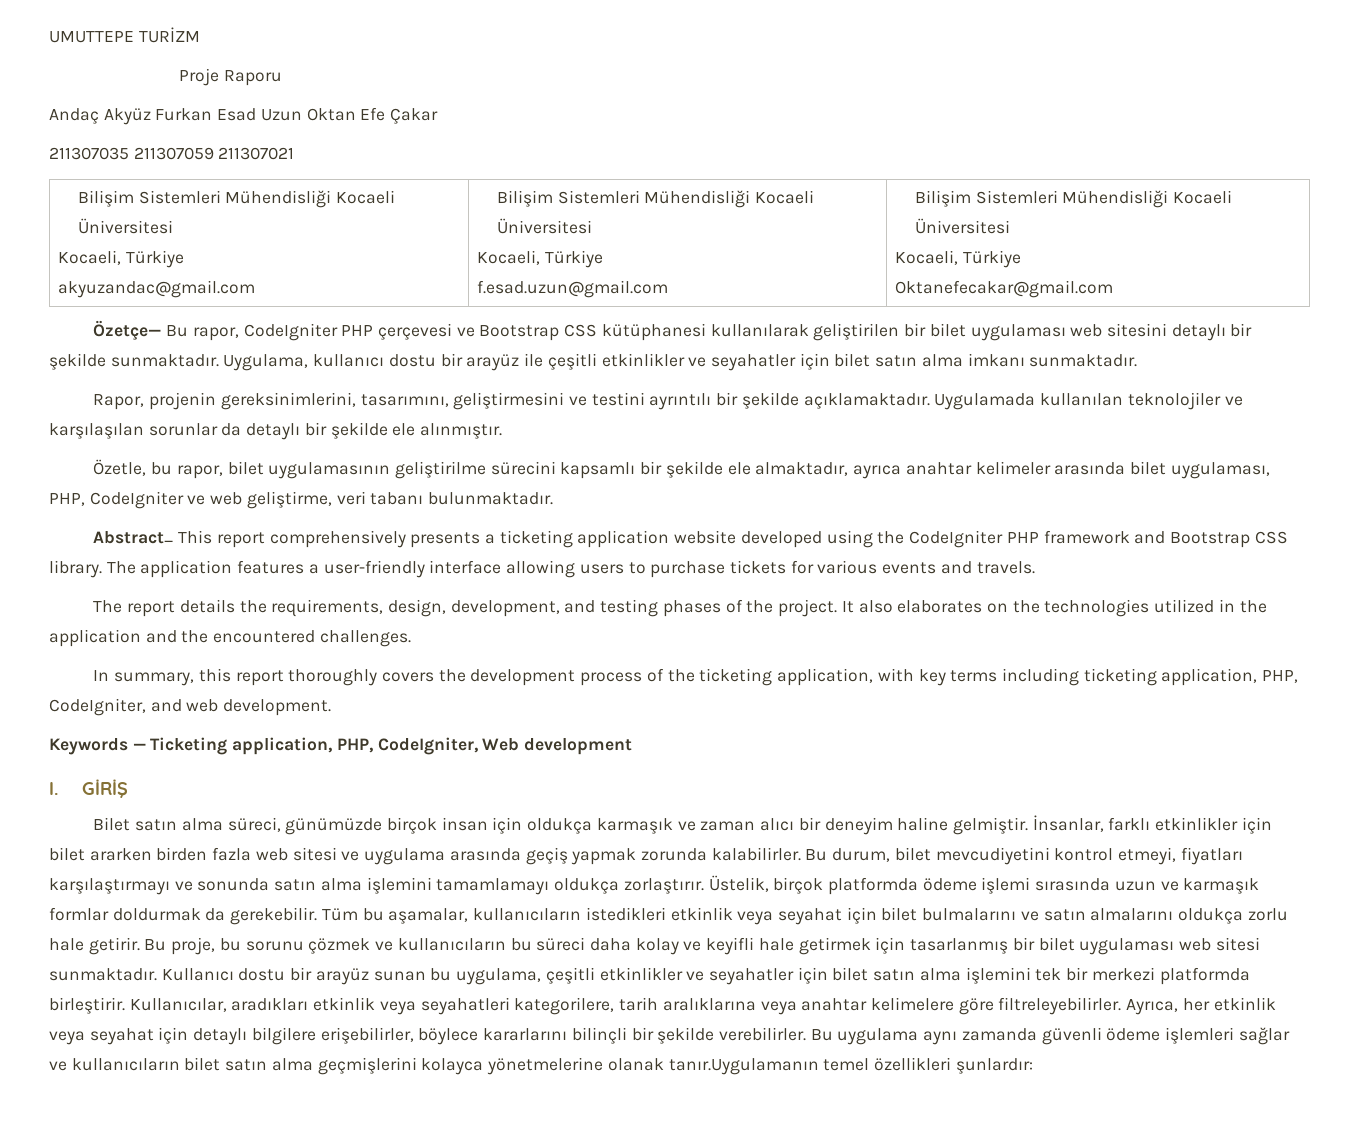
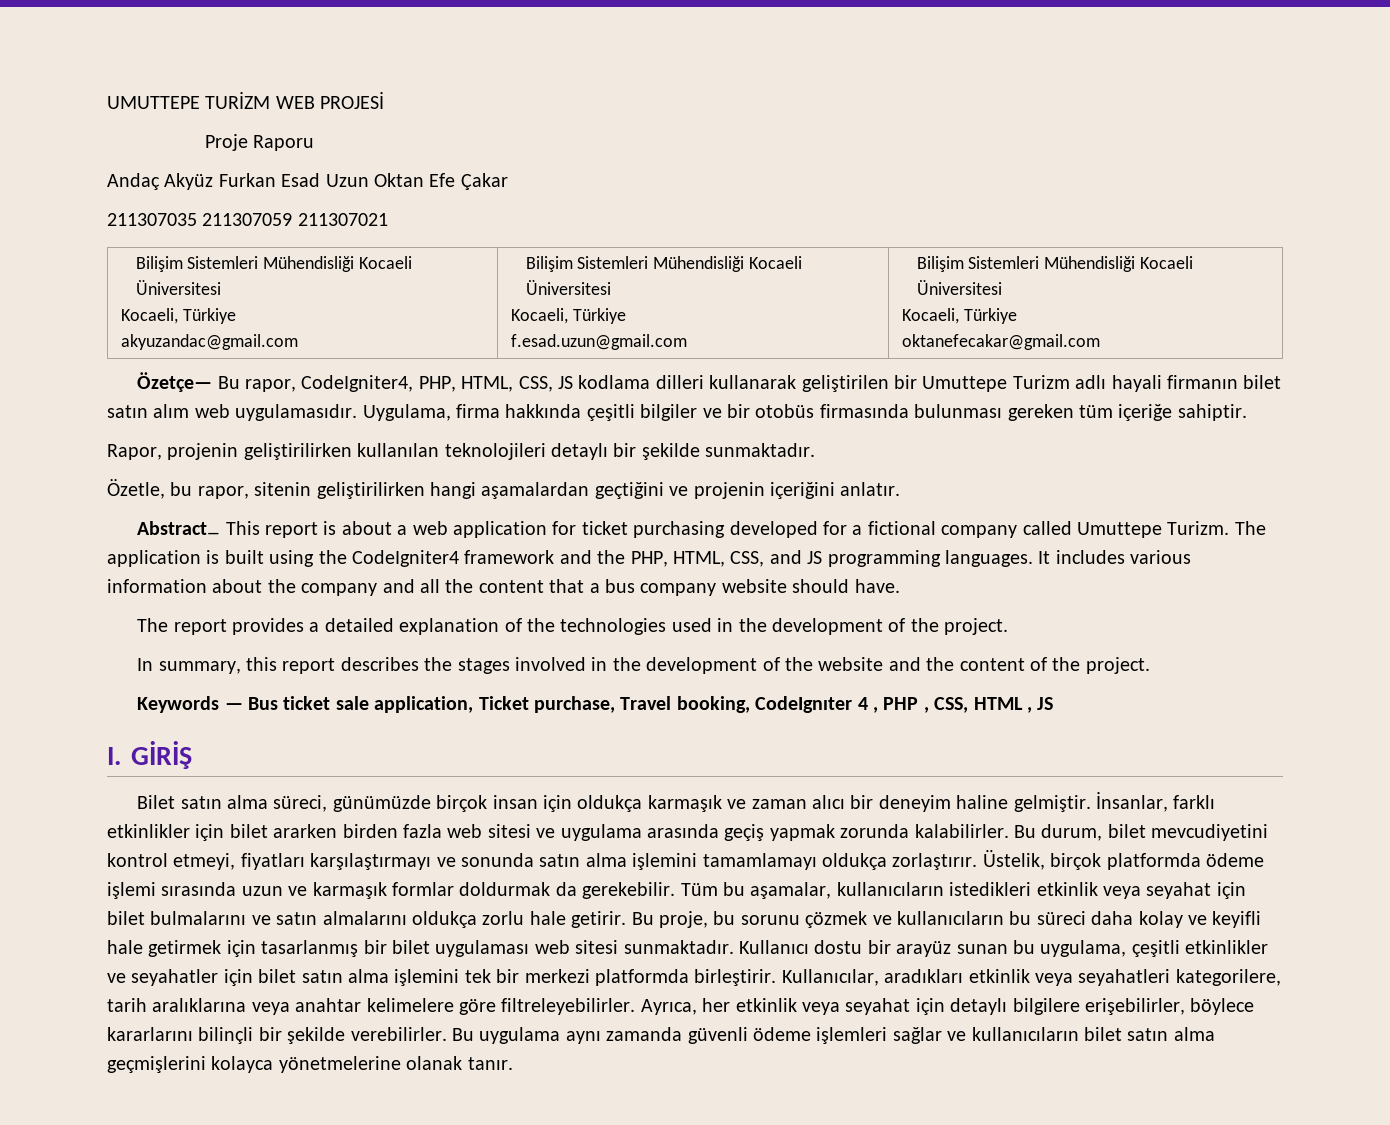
- UMUTTEPE TURİZM
+ UMUTTEPE TURİZM WEB PROJESİ
  211307035 211307059 211307021
  Bilişim Sistemleri Mühendisliği Kocaeli Üniversitesi
  Kocaeli, Türkiye
  akyuzandac@gmail.com | Bilişim Sistemleri Mühendisliği Kocaeli Üniversitesi
  Kocaeli, Türkiye
  f.esad.uzun@gmail.com | Bilişim Sistemleri Mühendisliği Kocaeli Üniversitesi
  Kocaeli, Türkiye
- Oktanefecakar@gmail.com
+ oktanefecakar@gmail.com
- Özetçe— Bu rapor, CodeIgniter PHP çerçevesi ve Bootstrap CSS kütüphanesi kullanılarak geliştirilen bir bilet uygulaması web sitesini detaylı bir şekilde sunmaktadır. Uygulama, kullanıcı dostu bir arayüz ile çeşitli etkinlikler ve seyahatler için bilet satın alma imkanı sunmaktadır.
- Rapor, projenin gereksinimlerini, tasarımını, geliştirmesini ve testini ayrıntılı bir şekilde açıklamaktadır. Uygulamada kullanılan teknolojiler ve karşılaşılan sorunlar da detaylı bir şekilde ele alınmıştır.
- Özetle, bu rapor, bilet uygulamasının geliştirilme sürecini kapsamlı bir şekilde ele almaktadır, ayrıca anahtar kelimeler arasında bilet uygulaması, PHP, CodeIgniter ve web geliştirme, veri tabanı bulunmaktadır.
- Abstract— This report comprehensively presents a ticketing application website developed using the CodeIgniter PHP framework and Bootstrap CSS library. The application features a user-friendly interface allowing users to purchase tickets for various events and travels.
- The report details the requirements, design, development, and testing phases of the project. It also elaborates on the technologies utilized in the application and the encountered challenges.
+ Özetçe— Bu rapor, CodeIgniter4, PHP, HTML, CSS, JS kodlama dilleri kullanarak geliştirilen bir Umuttepe Turizm adlı hayali firmanın bilet satın alım web uygulamasıdır. Uygulama, firma hakkında çeşitli bilgiler ve bir otobüs firmasında bulunması gereken tüm içeriğe sahiptir.
+ Rapor, projenin geliştirilirken kullanılan teknolojileri detaylı bir şekilde sunmaktadır.
+ Özetle, bu rapor, sitenin geliştirilirken hangi aşamalardan geçtiğini ve projenin içeriğini anlatır.
+ Abstract— This report is about a web application for ticket purchasing developed for a fictional company called Umuttepe Turizm. The application is built using the CodeIgniter4 framework and the PHP, HTML, CSS, and JS programming languages. It includes various information about the company and all the content that a bus company website should have.
+ The report provides a detailed explanation of the technologies used in the development of the project.
- In summary, this report thoroughly covers the development process of the ticketing application, with key terms including ticketing application, PHP, CodeIgniter, and web development.
- Keywords — Ticketing application, PHP, CodeIgniter, Web development
+ In summary, this report describes the stages involved in the development of the website and the content of the project.
+ Keywords — Bus ticket sale application, Ticket purchase, Travel booking, CodeIgnıter 4 , PHP , CSS, HTML , JS
- Bu uygulama aynı zamanda güvenli ödeme işlemleri sağlar ve kullanıcıların bilet satın alma geçmişlerini kolayca yönetmelerine olanak tanır.Uygulamanın temel özellikleri şunlardır:
+ Bu uygulama aynı zamanda güvenli ödeme işlemleri sağlar ve kullanıcıların bilet satın alma geçmişlerini kolayca yönetmelerine olanak tanır.

